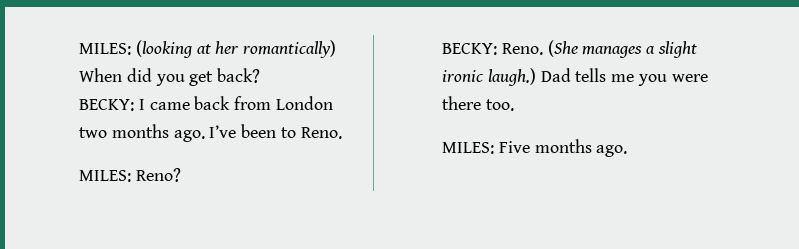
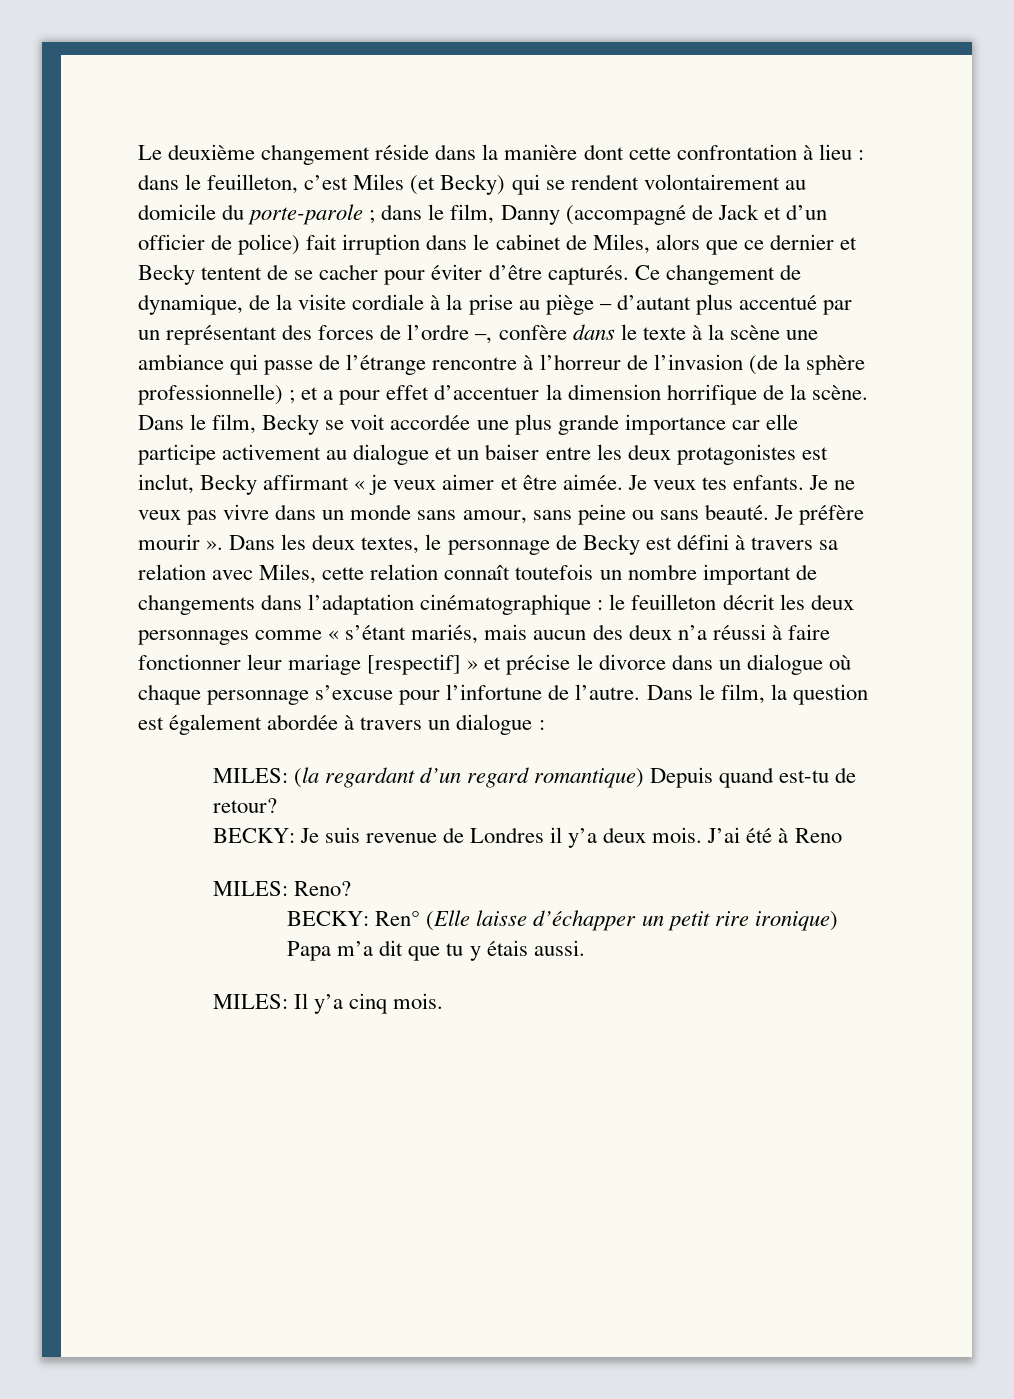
- MILES: (looking at her romantically) When did you get back?
- BECKY: I came back from London two months ago. I’ve been to Reno.
+ Le deuxième changement réside dans la manière dont cette confrontation à lieu : dans le feuilleton, c’est Miles (et Becky) qui se rendent volontairement au domicile du porte-parole ; dans le film, Danny (accompagné de Jack et d’un officier de police) fait irruption dans le cabinet de Miles, alors que ce dernier et Becky tentent de se cacher pour éviter d’être capturés. Ce changement de dynamique, de la visite cordiale à la prise au piège – d’autant plus accentué par un représentant des forces de l’ordre –, confère dans le texte à la scène une ambiance qui passe de l’étrange rencontre à l’horreur de l’invasion (de la sphère professionnelle) ; et a pour effet d’accentuer la dimension horrifique de la scène. Dans le film, Becky se voit accordée une plus grande importance car elle participe activement au dialogue et un baiser entre les deux protagonistes est inclut, Becky affirmant « je veux aimer et être aimée. Je veux tes enfants. Je ne veux pas vivre dans un monde sans amour, sans peine ou sans beauté. Je préfère mourir ». Dans les deux textes, le personnage de Becky est défini à travers sa relation avec Miles, cette relation connaît toutefois un nombre important de changements dans l’adaptation cinématographique : le feuilleton décrit les deux personnages comme « s’étant mariés, mais aucun des deux n’a réussi à faire fonctionner leur mariage [respectif] » et précise le divorce dans un dialogue où chaque personnage s’excuse pour l’infortune de l’autre. Dans le film, la question est également abordée à travers un dialogue :
+ MILES: (la regardant d’un regard romantique) Depuis quand est-tu de retour?
+ BECKY: Je suis revenue de Londres il y’a deux mois. J’ai été à Reno
  MILES: Reno?
- BECKY: Reno. (She manages a slight ironic laugh.) Dad tells me you were there too.
- MILES: Five months ago.
+ BECKY: Ren° (Elle laisse d’échapper un petit rire ironique) Papa m’a dit que tu y étais aussi.
+ MILES: Il y’a cinq mois.

